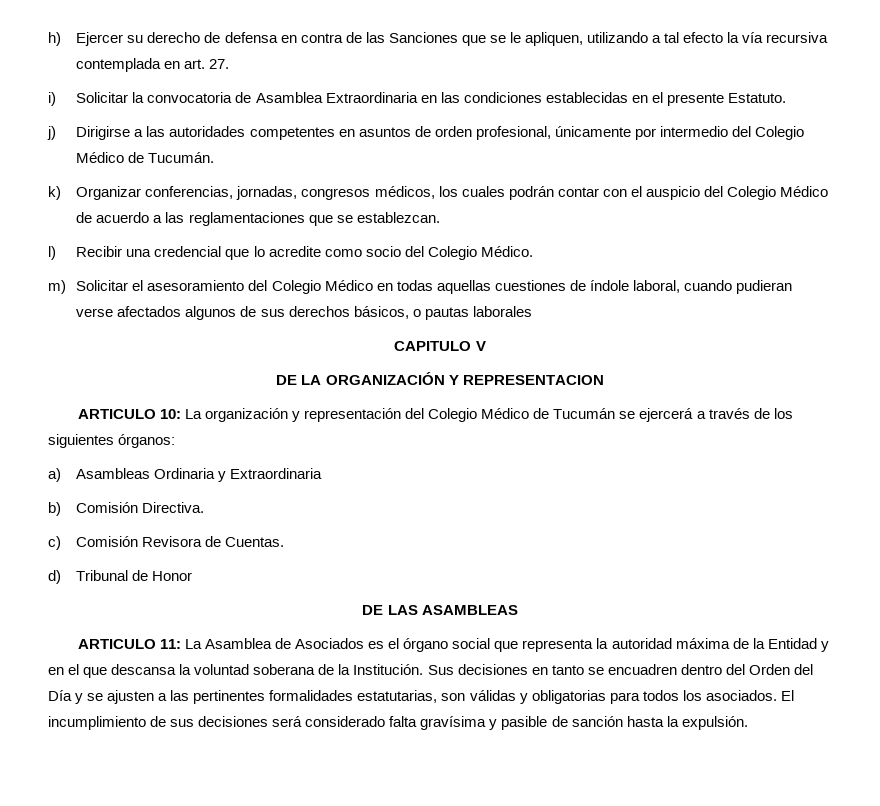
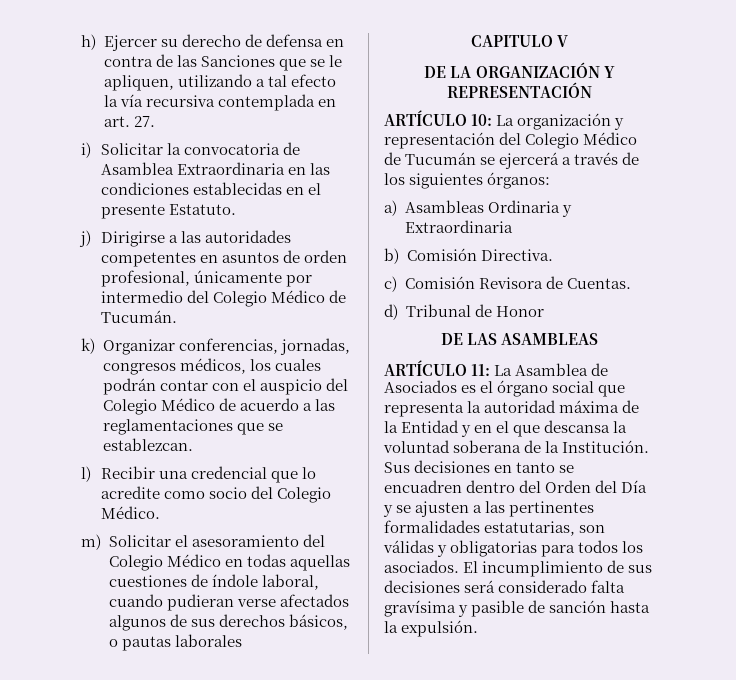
- DE LA ORGANIZACIÓN Y REPRESENTACION
- ARTICULO 10: La organización y representación del Colegio Médico de Tucumán se ejercerá a través de los siguientes órganos:
+ DE LA ORGANIZACIÓN Y REPRESENTACIÓN
+ ARTÍCULO 10: La organización y representación del Colegio Médico de Tucumán se ejercerá a través de los siguientes órganos:
- ARTICULO 11: La Asamblea de Asociados es el órgano social que representa la autoridad máxima de la Entidad y en el que descansa la voluntad soberana de la Institución.
+ ARTÍCULO 11: La Asamblea de Asociados es el órgano social que representa la autoridad máxima de la Entidad y en el que descansa la voluntad soberana de la Institución.

